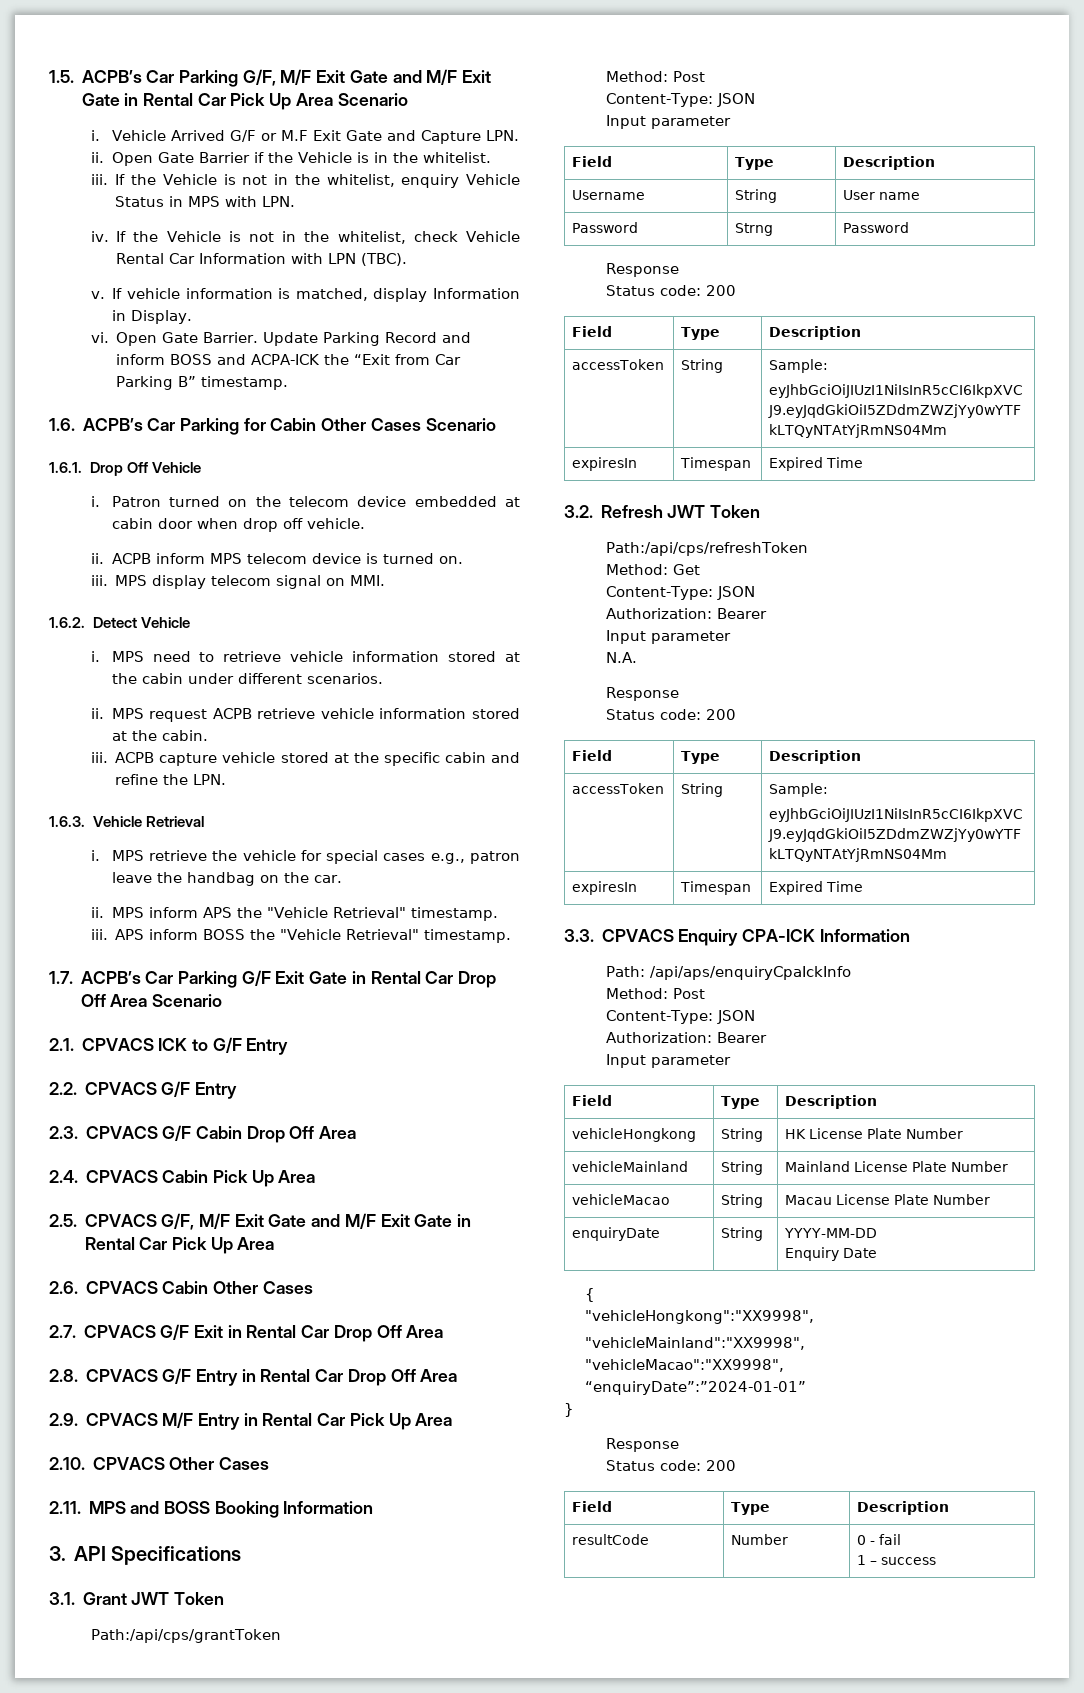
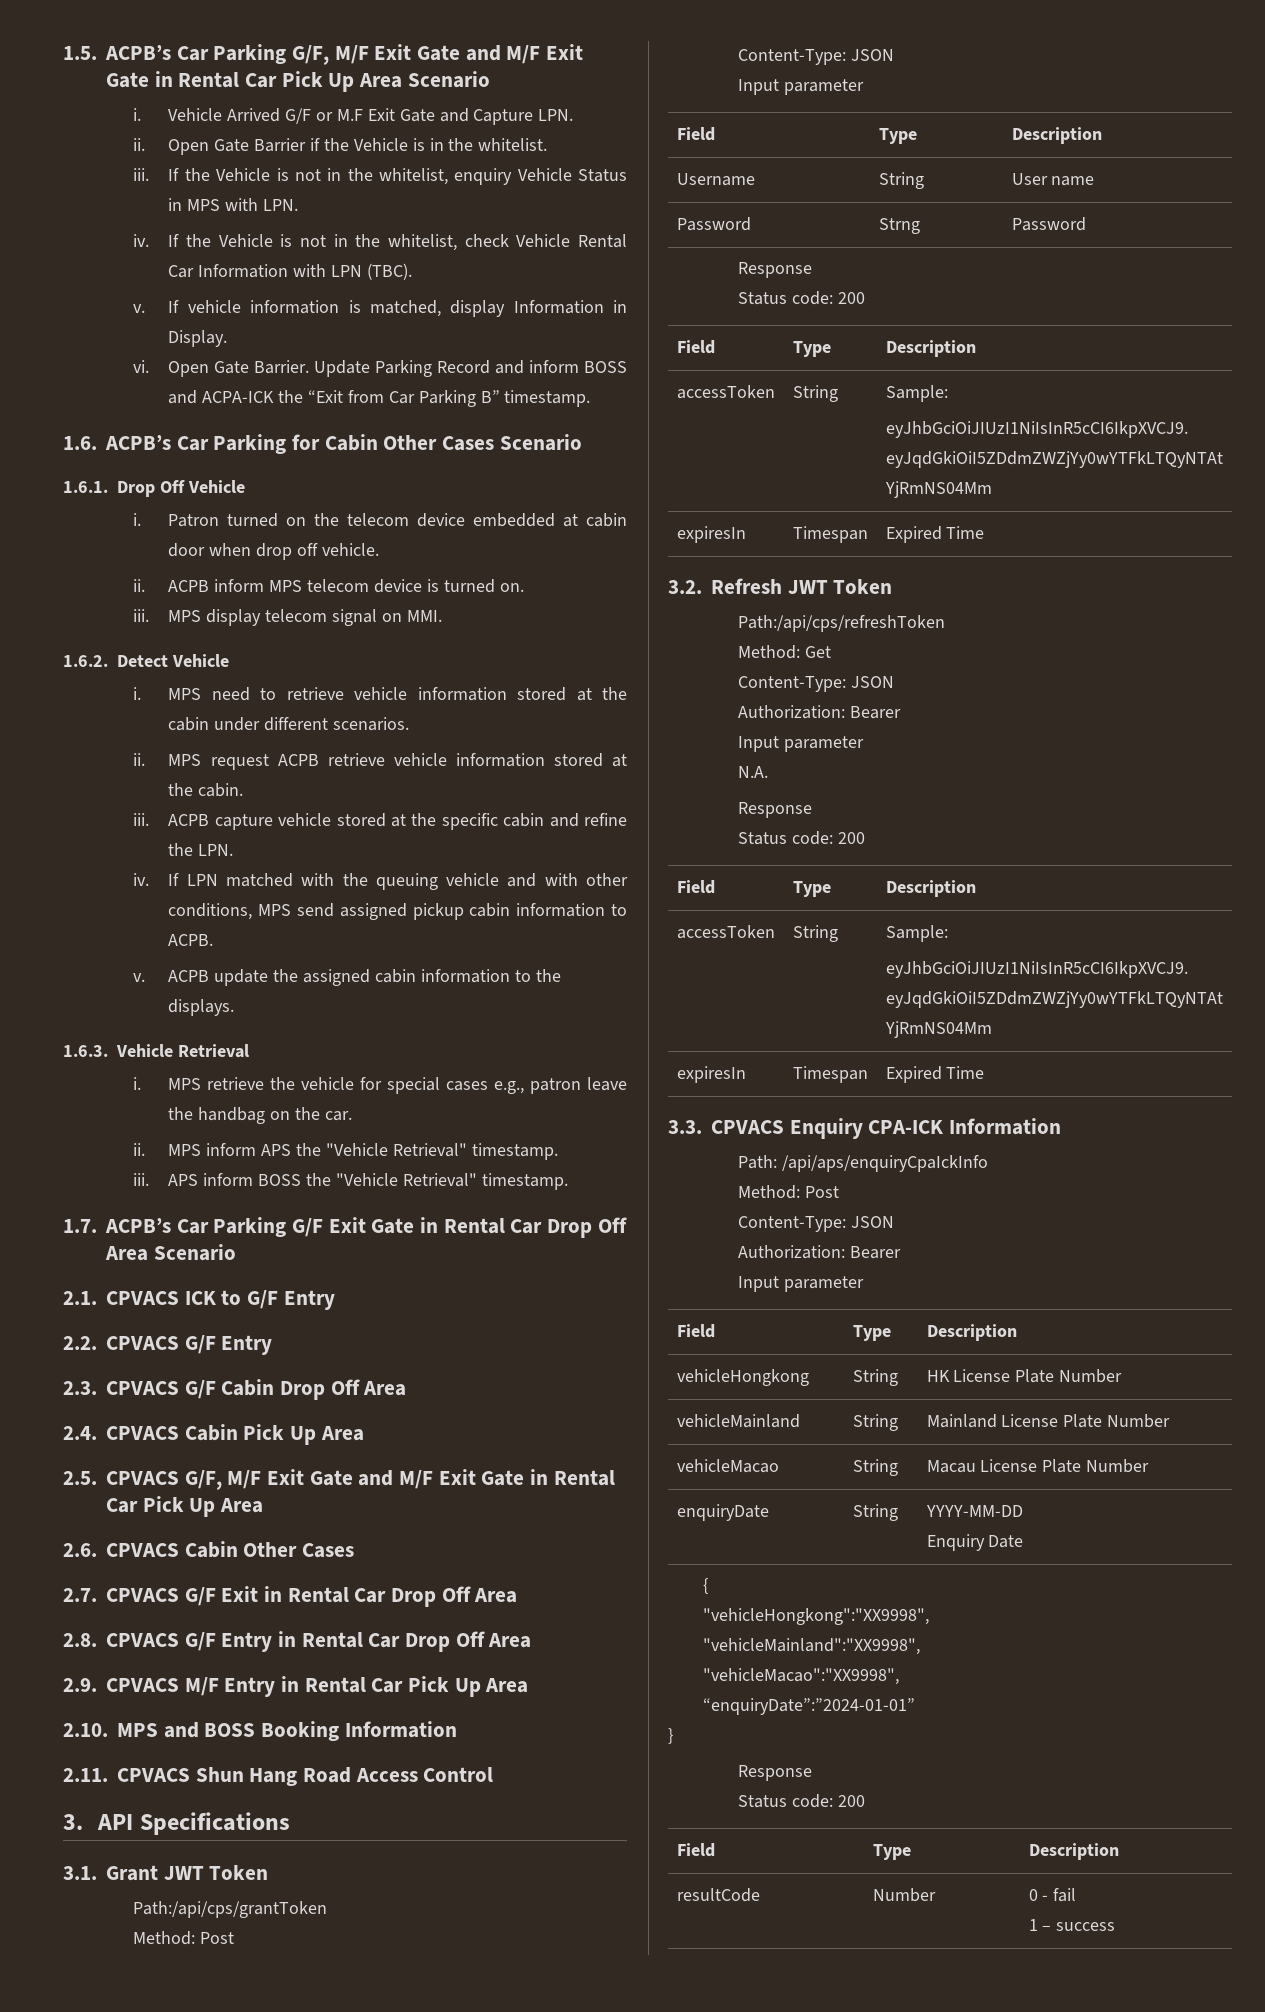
+ iv. If LPN matched with the queuing vehicle and with other conditions, MPS send assigned pickup cabin information to ACPB.
+ v. ACPB update the assigned cabin information to the displays.
- 2.10. CPVACS Other Cases
- 2.11. MPS and BOSS Booking Information
+ 2.10. MPS and BOSS Booking Information
+ 2.11. CPVACS Shun Hang Road Access Control

